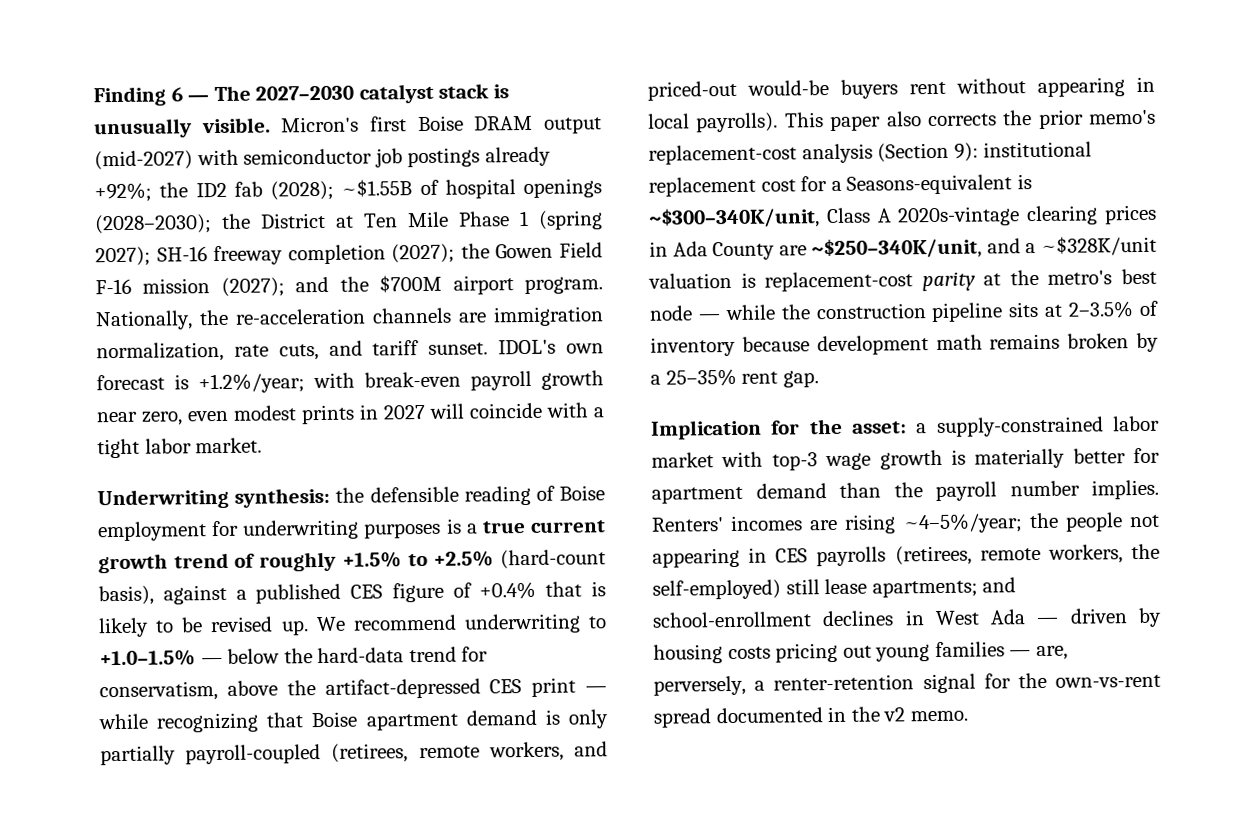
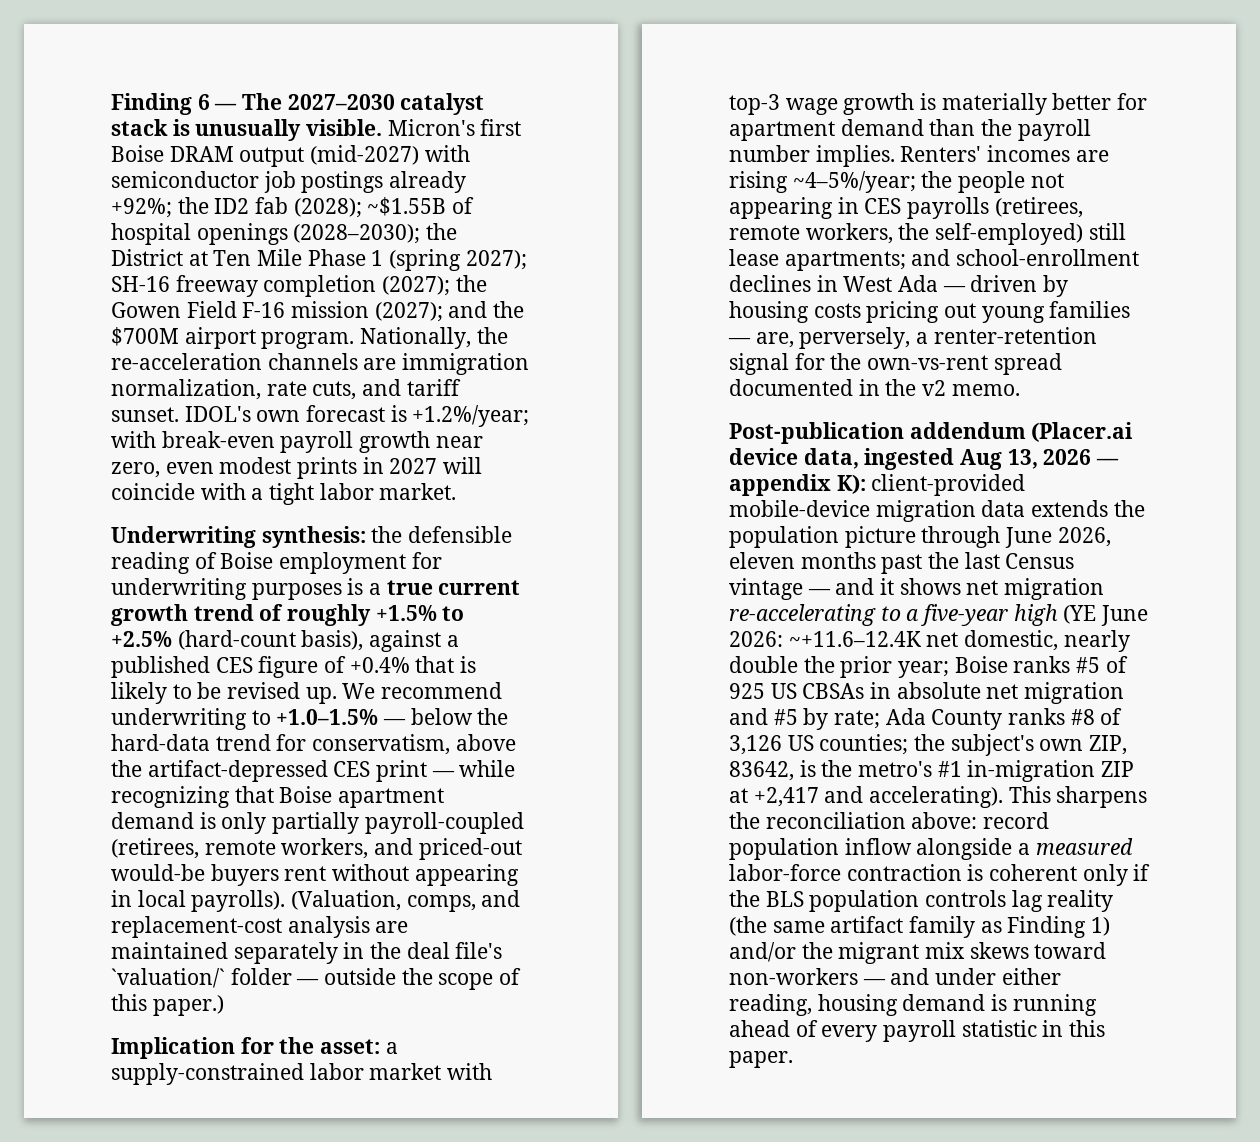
- This paper also corrects the prior memo's replacement-cost analysis (Section 9): institutional replacement cost for a Seasons-equivalent is ~$300–340K/unit, Class A 2020s-vintage clearing prices in Ada County are ~$250–340K/unit, and a ~$328K/unit valuation is replacement-cost parity at the metro's best node — while the construction pipeline sits at 2–3.5% of inventory because development math remains broken by a 25–35% rent gap.
+ (Valuation, comps, and replacement-cost analysis are maintained separately in the deal file's `valuation/` folder — outside the scope of this paper.)
+ Post-publication addendum (Placer.ai device data, ingested Aug 13, 2026 — appendix K): client-provided mobile-device migration data extends the population picture through June 2026, eleven months past the last Census vintage — and it shows net migration re-accelerating to a five-year high (YE June 2026: ~+11.6–12.4K net domestic, nearly double the prior year; Boise ranks #5 of 925 US CBSAs in absolute net migration and #5 by rate; Ada County ranks #8 of 3,126 US counties; the subject's own ZIP, 83642, is the metro's #1 in-migration ZIP at +2,417 and accelerating). This sharpens the reconciliation above: record population inflow alongside a measured labor-force contraction is coherent only if the BLS population controls lag reality (the same artifact family as Finding 1) and/or the migrant mix skews toward non-workers — and under either reading, housing demand is running ahead of every payroll statistic in this paper.

